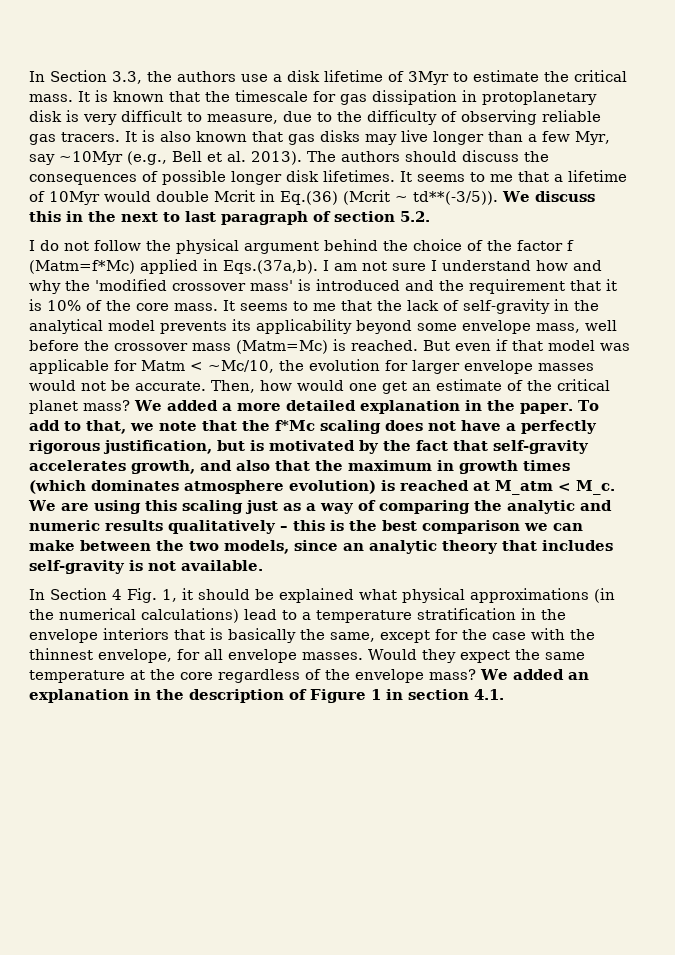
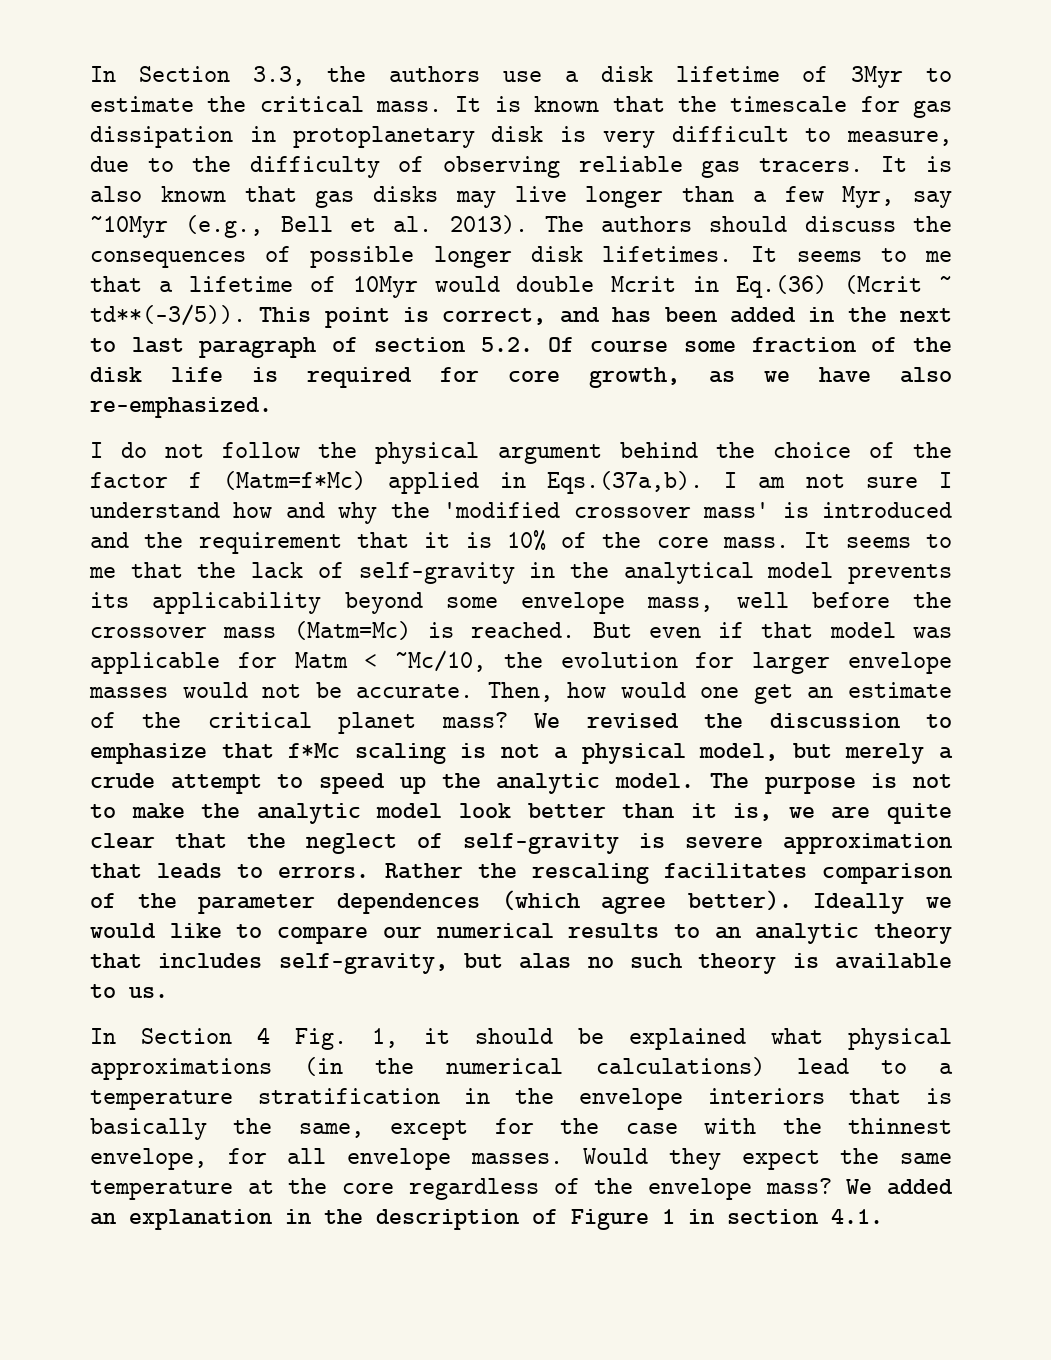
- We discuss this in the next to last paragraph of section 5.2.
+ This point is correct, and has been added in the next to last paragraph of section 5.2. Of course some fraction of the disk life is required for core growth, as we have also re-emphasized.
- We added a more detailed explanation in the paper. To add to that, we note that the f*Mc scaling does not have a perfectly rigorous justification, but is motivated by the fact that self-gravity accelerates growth, and also that the maximum in growth times (which dominates atmosphere evolution) is reached at M_atm < M_c. We are using this scaling just as a way of comparing the analytic and numeric results qualitatively – this is the best comparison we can make between the two models, since an analytic theory that includes self-gravity is not available.
+ We revised the discussion to emphasize that f*Mc scaling is not a physical model, but merely a crude attempt to speed up the analytic model. The purpose is not to make the analytic model look better than it is, we are quite clear that the neglect of self-gravity is severe approximation that leads to errors. Rather the rescaling facilitates comparison of the parameter dependences (which agree better). Ideally we would like to compare our numerical results to an analytic theory that includes self-gravity, but alas no such theory is available to us.

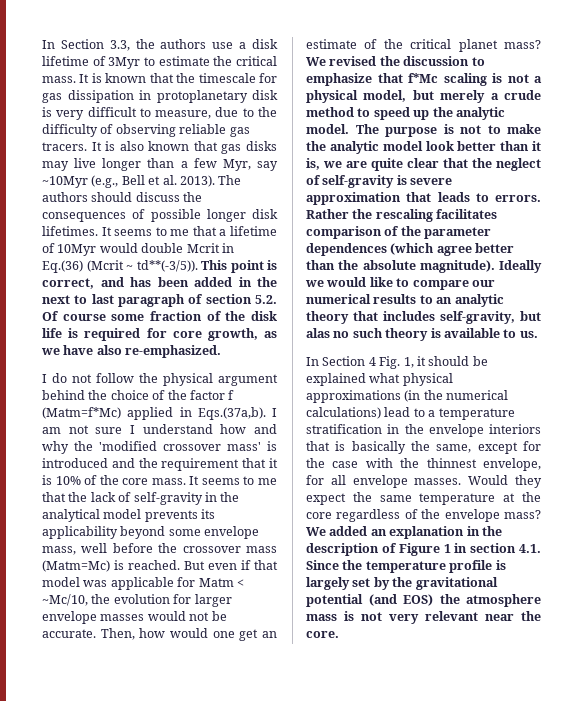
- We revised the discussion to emphasize that f*Mc scaling is not a physical model, but merely a crude attempt to speed up the analytic model.
+ We revised the discussion to emphasize that f*Mc scaling is not a physical model, but merely a crude method to speed up the analytic model.
- Rather the rescaling facilitates comparison of the parameter dependences (which agree better).
+ Rather the rescaling facilitates comparison of the parameter dependences (which agree better than the absolute magnitude).
- We added an explanation in the description of Figure 1 in section 4.1.
+ We added an explanation in the description of Figure 1 in section 4.1. Since the temperature profile is largely set by the gravitational potential (and EOS) the atmosphere mass is not very relevant near the core.

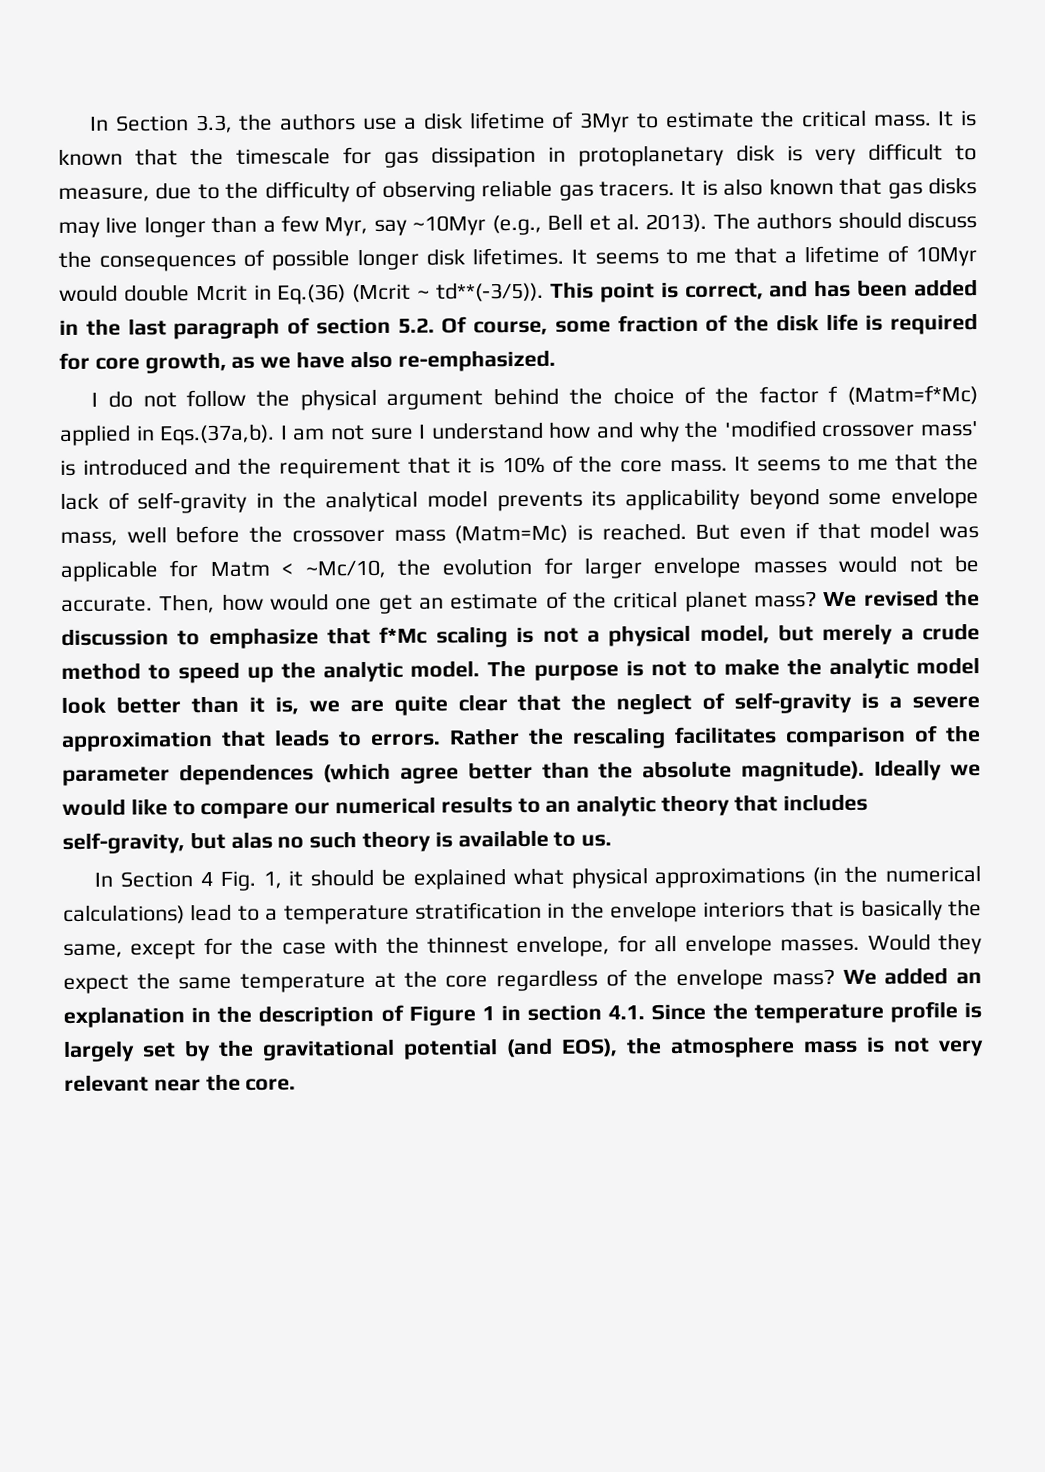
- This point is correct, and has been added in the next to last paragraph of section 5.2. Of course some fraction of the disk life is required for core growth, as we have also re-emphasized.
+ This point is correct, and has been added in the last paragraph of section 5.2. Of course, some fraction of the disk life is required for core growth, as we have also re-emphasized.
- The purpose is not to make the analytic model look better than it is, we are quite clear that the neglect of self-gravity is severe approximation that leads to errors.
+ The purpose is not to make the analytic model look better than it is, we are quite clear that the neglect of self-gravity is a severe approximation that leads to errors.
- We added an explanation in the description of Figure 1 in section 4.1. Since the temperature profile is largely set by the gravitational potential (and EOS) the atmosphere mass is not very relevant near the core.
+ We added an explanation in the description of Figure 1 in section 4.1. Since the temperature profile is largely set by the gravitational potential (and EOS), the atmosphere mass is not very relevant near the core.

